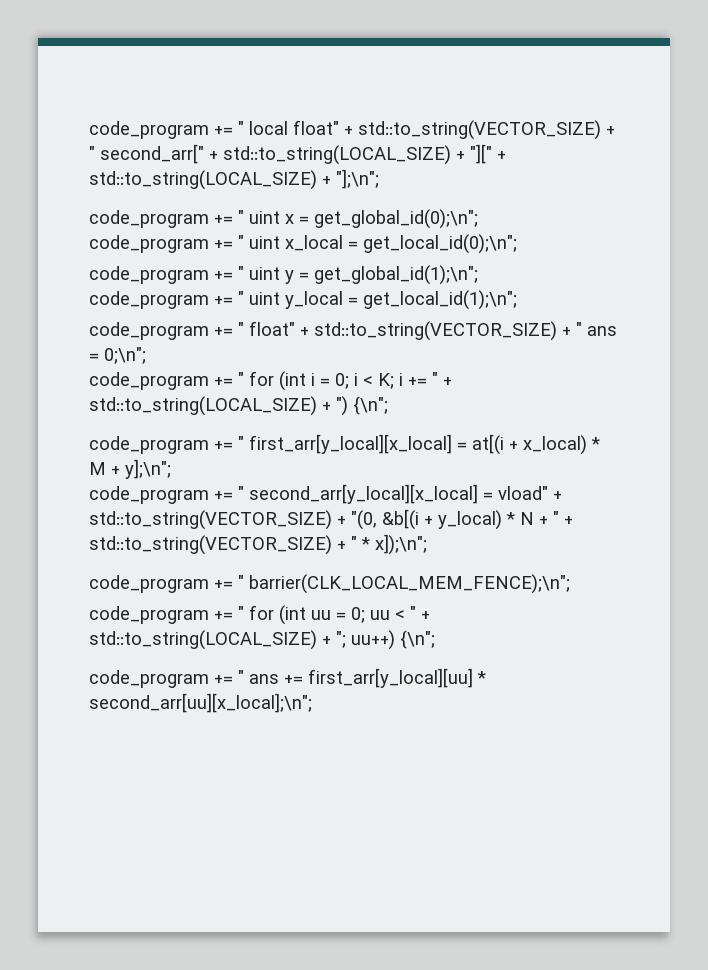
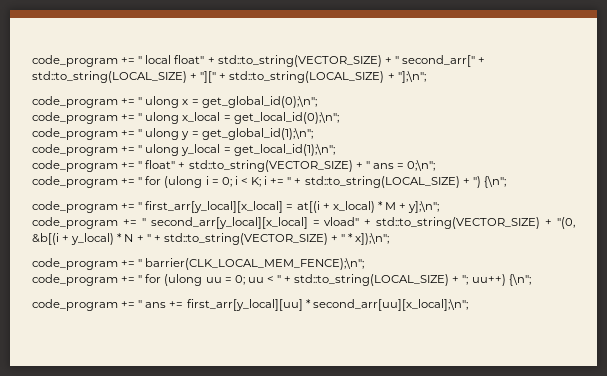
- code_program += " uint x = get_global_id(0);\n";
+ code_program += " ulong x = get_global_id(0);\n";
- code_program += " uint x_local = get_local_id(0);\n";
+ code_program += " ulong x_local = get_local_id(0);\n";
- code_program += " uint y = get_global_id(1);\n";
+ code_program += " ulong y = get_global_id(1);\n";
- code_program += " uint y_local = get_local_id(1);\n";
+ code_program += " ulong y_local = get_local_id(1);\n";
- code_program += " for (int i = 0; i < K; i += " + std::to_string(LOCAL_SIZE) + ") {\n";
+ code_program += " for (ulong i = 0; i < K; i += " + std::to_string(LOCAL_SIZE) + ") {\n";
- code_program += " for (int uu = 0; uu < " + std::to_string(LOCAL_SIZE) + "; uu++) {\n";
+ code_program += " for (ulong uu = 0; uu < " + std::to_string(LOCAL_SIZE) + "; uu++) {\n";

